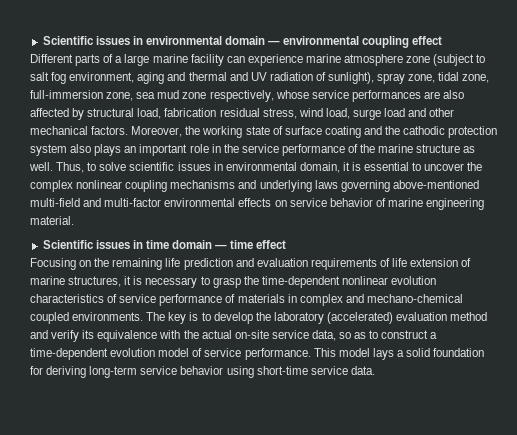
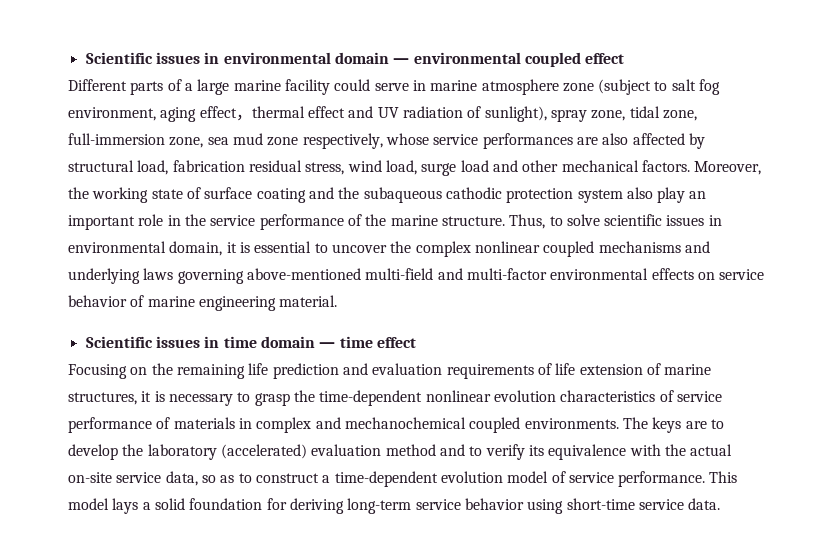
- Scientific issues in environmental domain — environmental coupling effect
+ Scientific issues in environmental domain — environmental coupled effect
- Different parts of a large marine facility can experience marine atmosphere zone (subject to salt fog environment, aging and thermal and UV radiation of sunlight), spray zone, tidal zone, full-immersion zone, sea mud zone respectively, whose service performances are also affected by structural load, fabrication residual stress, wind load, surge load and other mechanical factors.
+ Different parts of a large marine facility could serve in marine atmosphere zone (subject to salt fog environment, aging effect，thermal effect and UV radiation of sunlight), spray zone, tidal zone, full-immersion zone, sea mud zone respectively, whose service performances are also affected by structural load, fabrication residual stress, wind load, surge load and other mechanical factors.
- Moreover, the working state of surface coating and the cathodic protection system also plays an important role in the service performance of the marine structure as well.
+ Moreover, the working state of surface coating and the subaqueous cathodic protection system also play an important role in the service performance of the marine structure.
- Thus, to solve scientific issues in environmental domain, it is essential to uncover the complex nonlinear coupling mechanisms and underlying laws governing above-mentioned multi-field and multi-factor environmental effects on service behavior of marine engineering material.
+ Thus, to solve scientific issues in environmental domain, it is essential to uncover the complex nonlinear coupled mechanisms and underlying laws governing above-mentioned multi-field and multi-factor environmental effects on service behavior of marine engineering material.
- Focusing on the remaining life prediction and evaluation requirements of life extension of marine structures, it is necessary to grasp the time-dependent nonlinear evolution characteristics of service performance of materials in complex and mechano-chemical coupled environments.
+ Focusing on the remaining life prediction and evaluation requirements of life extension of marine structures, it is necessary to grasp the time-dependent nonlinear evolution characteristics of service performance of materials in complex and mechanochemical coupled environments.
- The key is to develop the laboratory (accelerated) evaluation method and verify its equivalence with the actual on-site service data, so as to construct a time-dependent evolution model of service performance.
+ The keys are to develop the laboratory (accelerated) evaluation method and to verify its equivalence with the actual on-site service data, so as to construct a time-dependent evolution model of service performance.

